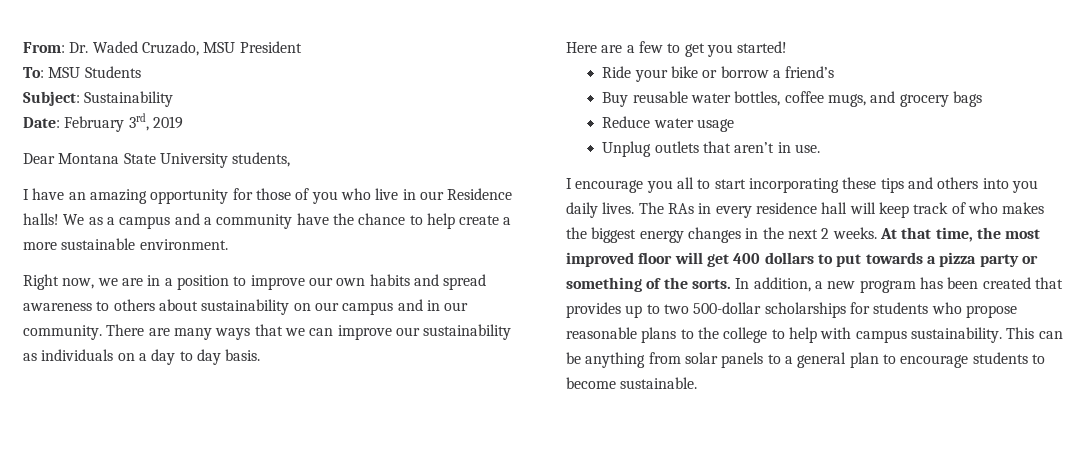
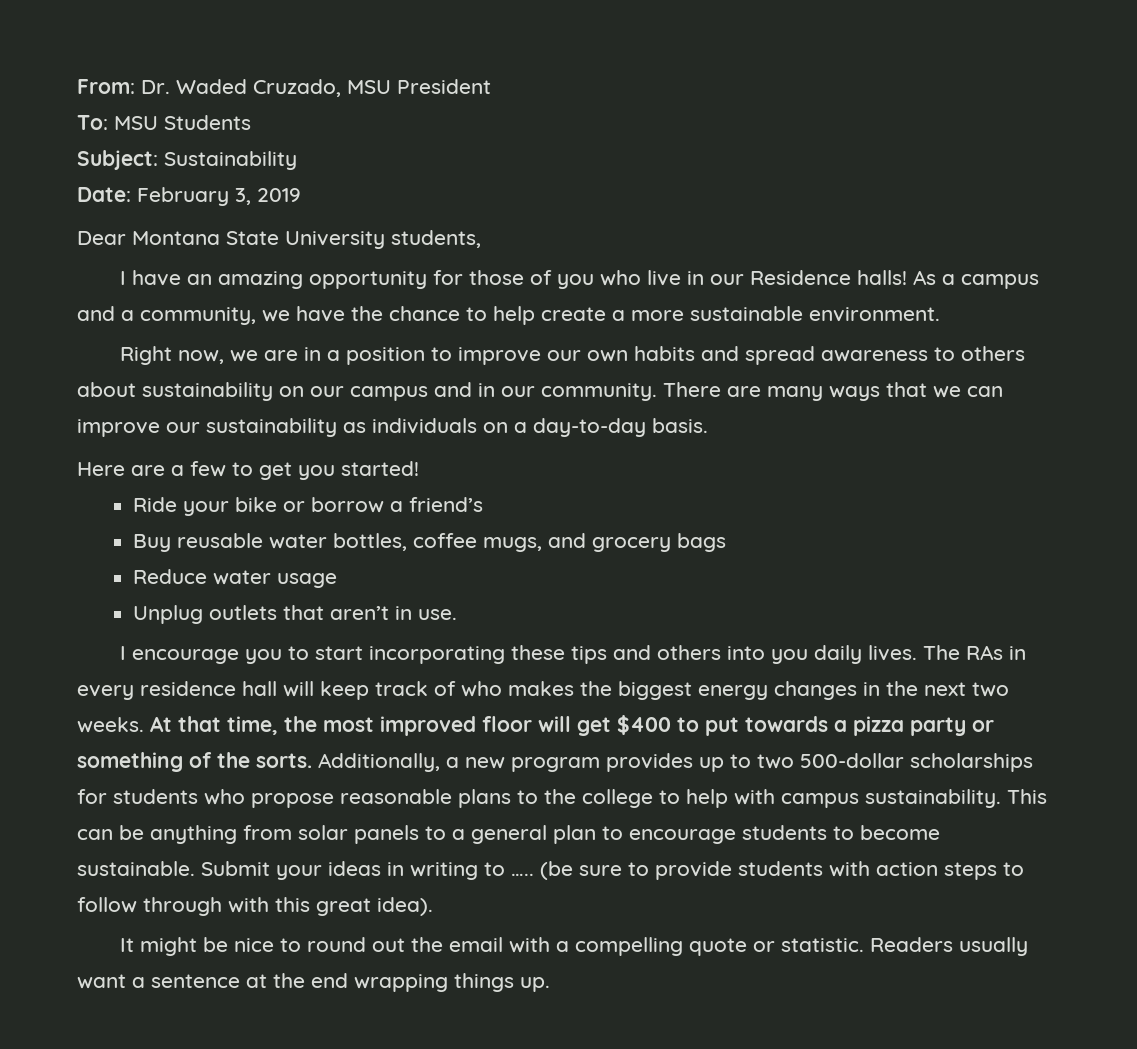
- Date: February 3rd, 2019
+ Date: February 3, 2019
- We as a campus and a community have the chance to help create a more sustainable environment.
+ As a campus and a community, we have the chance to help create a more sustainable environment.
- There are many ways that we can improve our sustainability as individuals on a day to day basis.
+ There are many ways that we can improve our sustainability as individuals on a day-to-day basis.
- I encourage you all to start incorporating these tips and others into you daily lives.
+ I encourage you to start incorporating these tips and others into you daily lives.
- The RAs in every residence hall will keep track of who makes the biggest energy changes in the next 2 weeks.
+ The RAs in every residence hall will keep track of who makes the biggest energy changes in the next two weeks.
- At that time, the most improved floor will get 400 dollars to put towards a pizza party or something of the sorts.
+ At that time, the most improved floor will get $400 to put towards a pizza party or something of the sorts.
- In addition, a new program has been created that provides up to two 500-dollar scholarships for students who propose reasonable plans to the college to help with campus sustainability.
+ Additionally, a new program provides up to two 500-dollar scholarships for students who propose reasonable plans to the college to help with campus sustainability.
+ Submit your ideas in writing to ….. (be sure to provide students with action steps to follow through with this great idea).
+ It might be nice to round out the email with a compelling quote or statistic. Readers usually want a sentence at the end wrapping things up.

